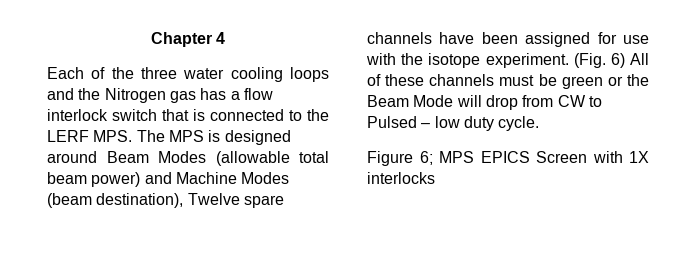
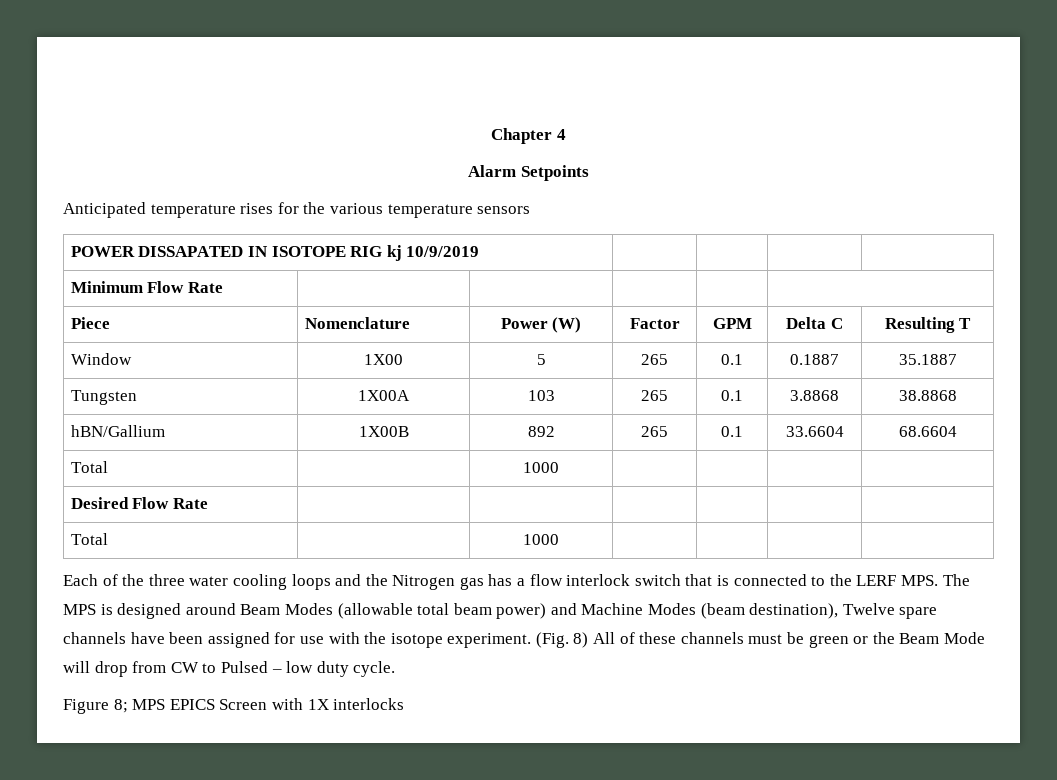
+ Alarm Setpoints
+ Anticipated temperature rises for the various temperature sensors
+ POWER DISSAPATED IN ISOTOPE RIG kj 10/9/2019 | | | |
+ Minimum Flow Rate | | | | |
+ Piece | Nomenclature | Power (W) | Factor | GPM | Delta C | Resulting T
+ Window | 1X00 | 5 | 265 | 0.1 | 0.1887 | 35.1887
+ Tungsten | 1X00A | 103 | 265 | 0.1 | 3.8868 | 38.8868
+ hBN/Gallium | 1X00B | 892 | 265 | 0.1 | 33.6604 | 68.6604
+ Total | | 1000 | | | |
+ Desired Flow Rate | | | | | |
+ Total | | 1000 | | | |
- (Fig. 6) All of these channels must be green or the Beam Mode will drop from CW to Pulsed – low duty cycle.
+ (Fig. 8) All of these channels must be green or the Beam Mode will drop from CW to Pulsed – low duty cycle.
- Figure 6; MPS EPICS Screen with 1X interlocks
+ Figure 8; MPS EPICS Screen with 1X interlocks

